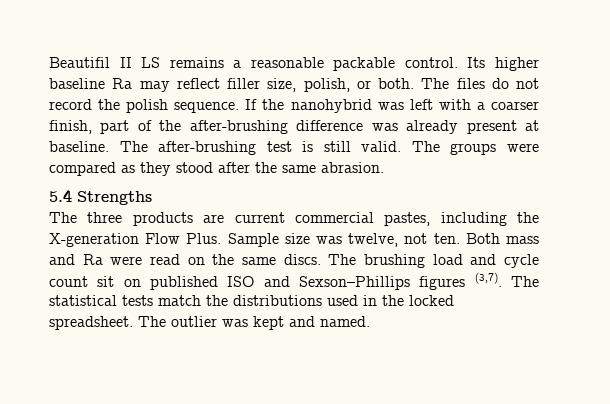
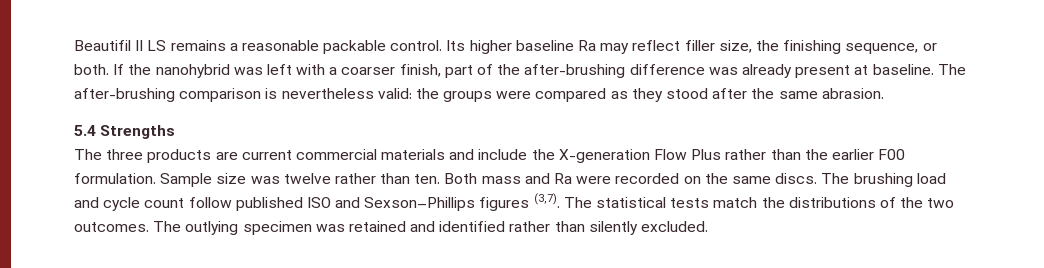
- Its higher baseline Ra may reflect filler size, polish, or both. The files do not record the polish sequence.
+ Its higher baseline Ra may reflect filler size, the finishing sequence, or both.
- The after-brushing test is still valid. The groups were compared as they stood after the same abrasion.
+ The after-brushing comparison is nevertheless valid: the groups were compared as they stood after the same abrasion.
- The three products are current commercial pastes, including the X-generation Flow Plus. Sample size was twelve, not ten.
+ The three products are current commercial materials and include the X-generation Flow Plus rather than the earlier F00 formulation. Sample size was twelve rather than ten.
- Both mass and Ra were read on the same discs.
+ Both mass and Ra were recorded on the same discs.
- The brushing load and cycle count sit on published ISO and Sexson–Phillips figures (3,7).
+ The brushing load and cycle count follow published ISO and Sexson–Phillips figures (3,7).
- The statistical tests match the distributions used in the locked spreadsheet. The outlier was kept and named.
+ The statistical tests match the distributions of the two outcomes. The outlying specimen was retained and identified rather than silently excluded.

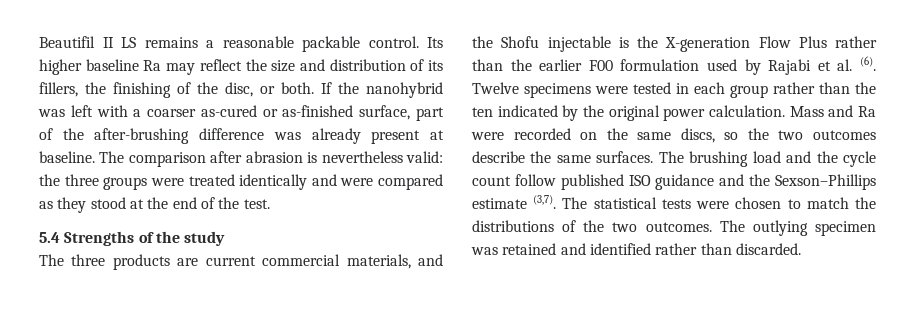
- Its higher baseline Ra may reflect filler size, the finishing sequence, or both.
+ Its higher baseline Ra may reflect the size and distribution of its fillers, the finishing of the disc, or both.
- If the nanohybrid was left with a coarser finish, part of the after-brushing difference was already present at baseline.
+ If the nanohybrid was left with a coarser as-cured or as-finished surface, part of the after-brushing difference was already present at baseline.
- The after-brushing comparison is nevertheless valid: the groups were compared as they stood after the same abrasion.
+ The comparison after abrasion is nevertheless valid: the three groups were treated identically and were compared as they stood at the end of the test.
- 5.4 Strengths
+ 5.4 Strengths of the study
- The three products are current commercial materials and include the X-generation Flow Plus rather than the earlier F00 formulation. Sample size was twelve rather than ten. Both mass and Ra were recorded on the same discs.
+ The three products are current commercial materials, and the Shofu injectable is the X-generation Flow Plus rather than the earlier F00 formulation used by Rajabi et al. (6). Twelve specimens were tested in each group rather than the ten indicated by the original power calculation. Mass and Ra were recorded on the same discs, so the two outcomes describe the same surfaces.
- The brushing load and cycle count follow published ISO and Sexson–Phillips figures (3,7).
+ The brushing load and the cycle count follow published ISO guidance and the Sexson–Phillips estimate (3,7).
- The statistical tests match the distributions of the two outcomes.
+ The statistical tests were chosen to match the distributions of the two outcomes.
- The outlying specimen was retained and identified rather than silently excluded.
+ The outlying specimen was retained and identified rather than discarded.

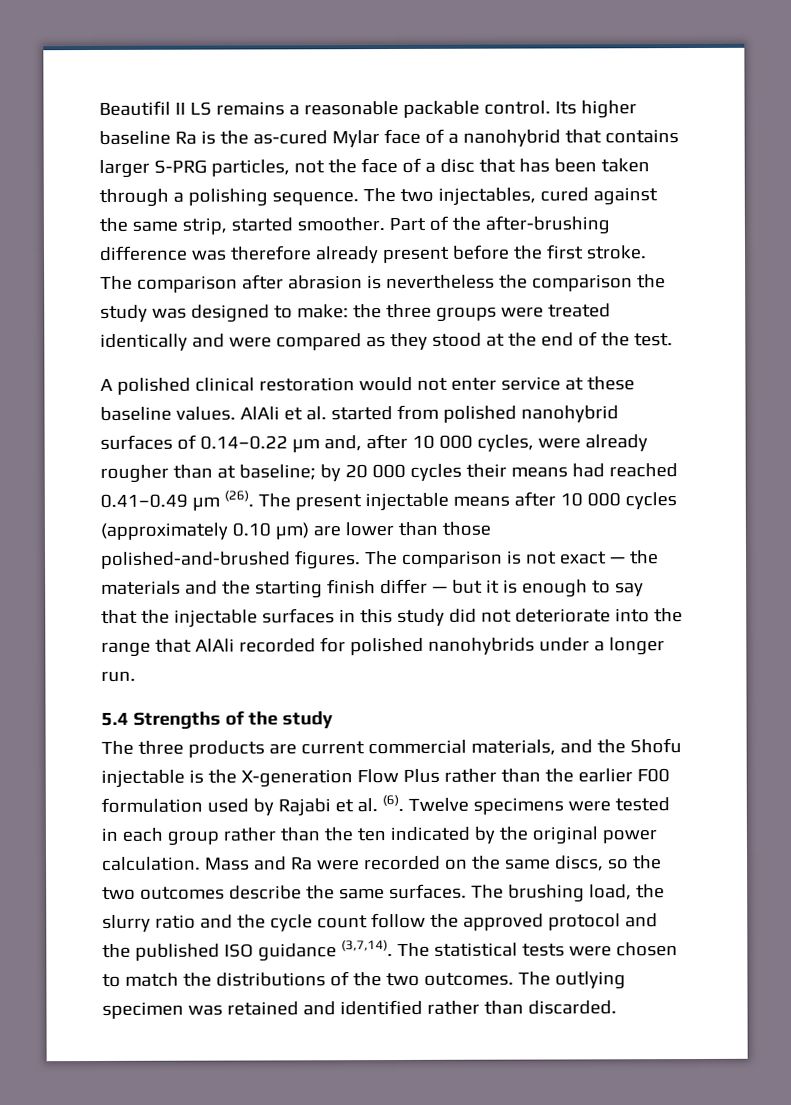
- Its higher baseline Ra may reflect the size and distribution of its fillers, the finishing of the disc, or both. If the nanohybrid was left with a coarser as-cured or as-finished surface, part of the after-brushing difference was already present at baseline.
+ Its higher baseline Ra is the as-cured Mylar face of a nanohybrid that contains larger S-PRG particles, not the face of a disc that has been taken through a polishing sequence. The two injectables, cured against the same strip, started smoother. Part of the after-brushing difference was therefore already present before the first stroke.
- The comparison after abrasion is nevertheless valid: the three groups were treated identically and were compared as they stood at the end of the test.
+ The comparison after abrasion is nevertheless the comparison the study was designed to make: the three groups were treated identically and were compared as they stood at the end of the test.
+ A polished clinical restoration would not enter service at these baseline values. AlAli et al. started from polished nanohybrid surfaces of 0.14–0.22 µm and, after 10 000 cycles, were already rougher than at baseline; by 20 000 cycles their means had reached 0.41–0.49 µm (26). The present injectable means after 10 000 cycles (approximately 0.10 µm) are lower than those polished-and-brushed figures. The comparison is not exact — the materials and the starting finish differ — but it is enough to say that the injectable surfaces in this study did not deteriorate into the range that AlAli recorded for polished nanohybrids under a longer run.
- The brushing load and the cycle count follow published ISO guidance and the Sexson–Phillips estimate (3,7).
+ The brushing load, the slurry ratio and the cycle count follow the approved protocol and the published ISO guidance (3,7,14).

